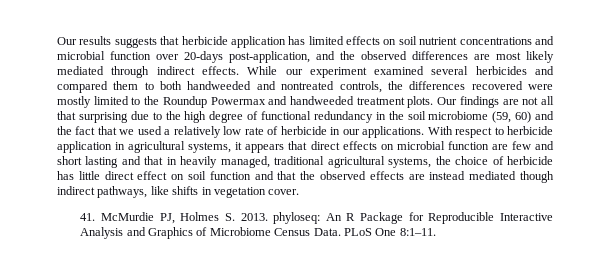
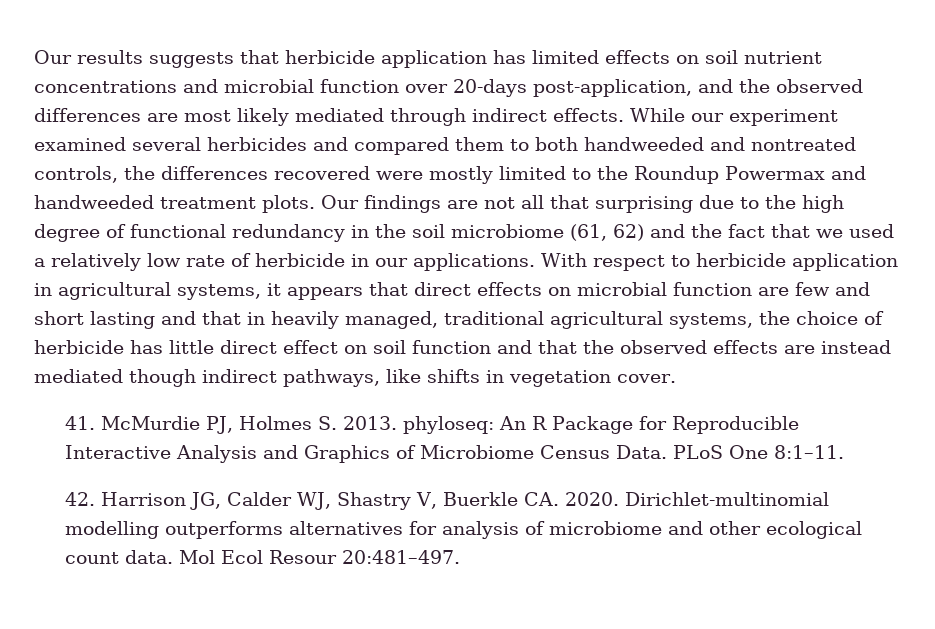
- Our findings are not all that surprising due to the high degree of functional redundancy in the soil microbiome (59, 60) and the fact that we used a relatively low rate of herbicide in our applications.
+ Our findings are not all that surprising due to the high degree of functional redundancy in the soil microbiome (61, 62) and the fact that we used a relatively low rate of herbicide in our applications.
+ 42. Harrison JG, Calder WJ, Shastry V, Buerkle CA. 2020. Dirichlet‐multinomial modelling outperforms alternatives for analysis of microbiome and other ecological count data. Mol Ecol Resour 20:481–497.

